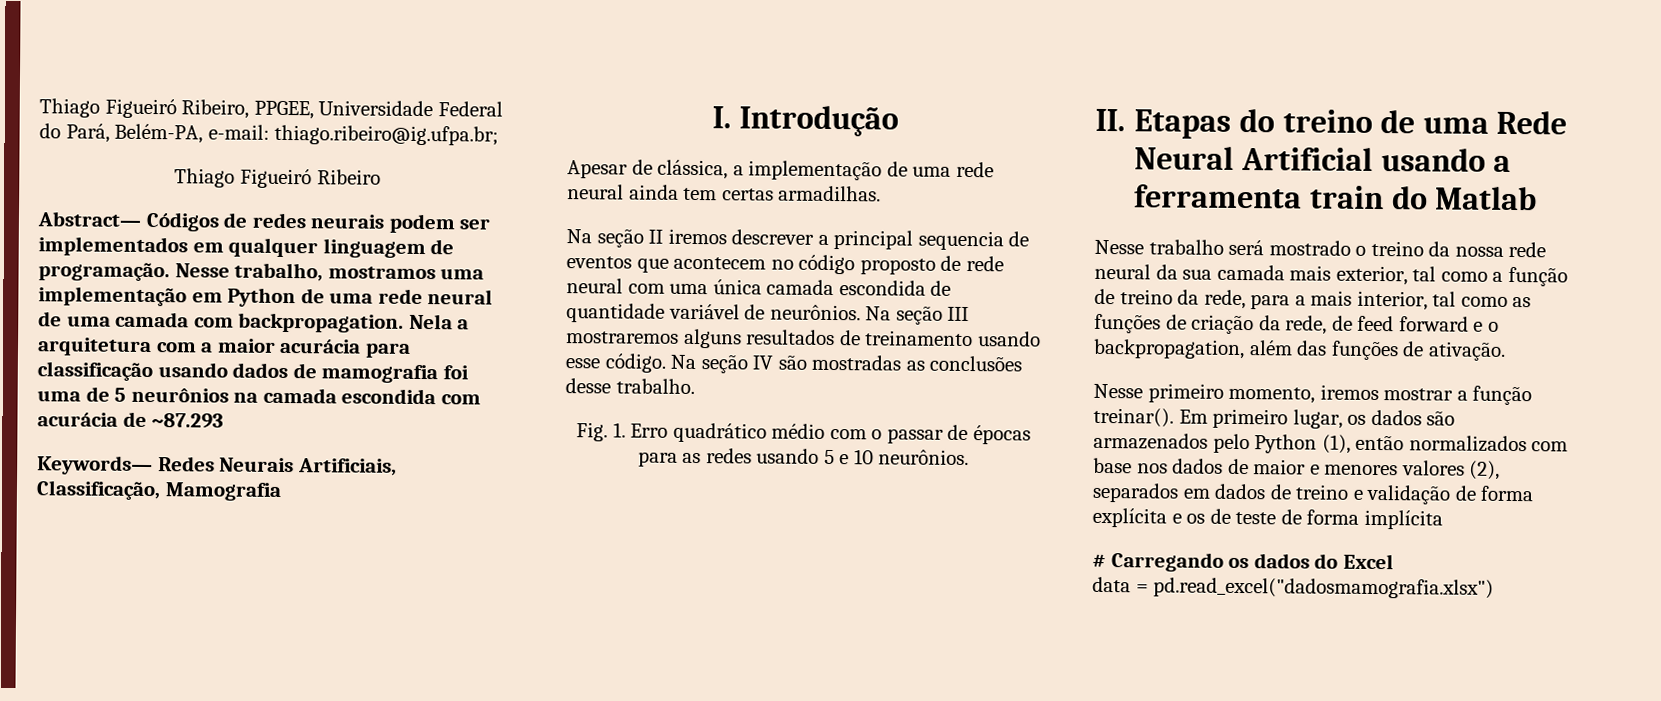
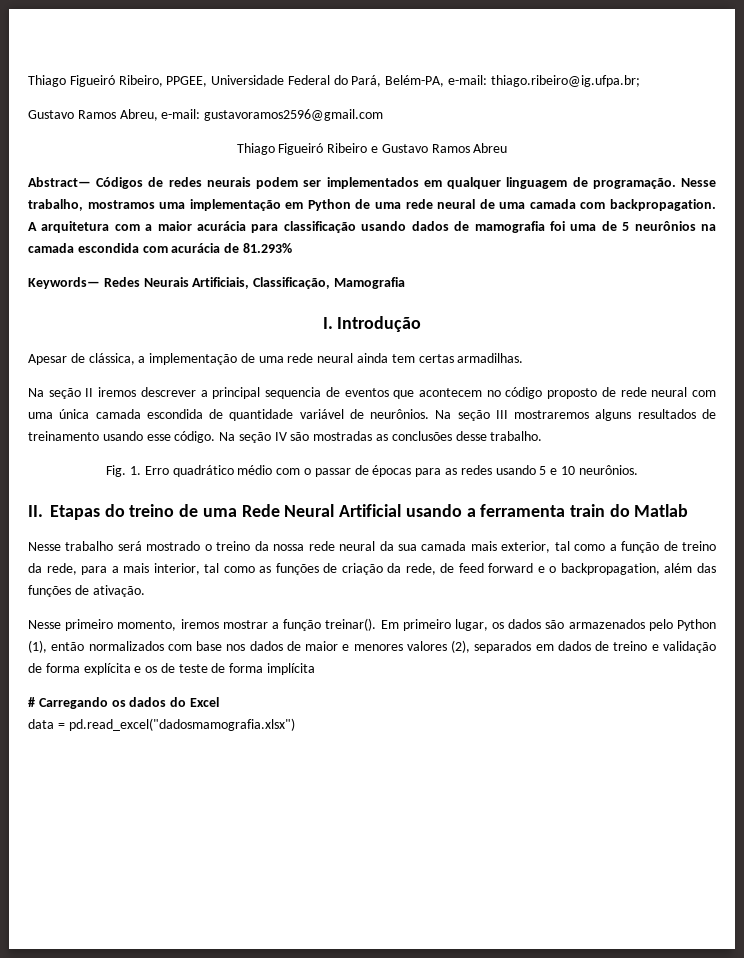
+ Gustavo Ramos Abreu, e-mail: gustavoramos2596@gmail.com
- Thiago Figueiró Ribeiro
+ Thiago Figueiró Ribeiro e Gustavo Ramos Abreu
- Nela a arquitetura com a maior acurácia para classificação usando dados de mamografia foi uma de 5 neurônios na camada escondida com acurácia de ~87.293
+ A arquitetura com a maior acurácia para classificação usando dados de mamografia foi uma de 5 neurônios na camada escondida com acurácia de 81.293%

